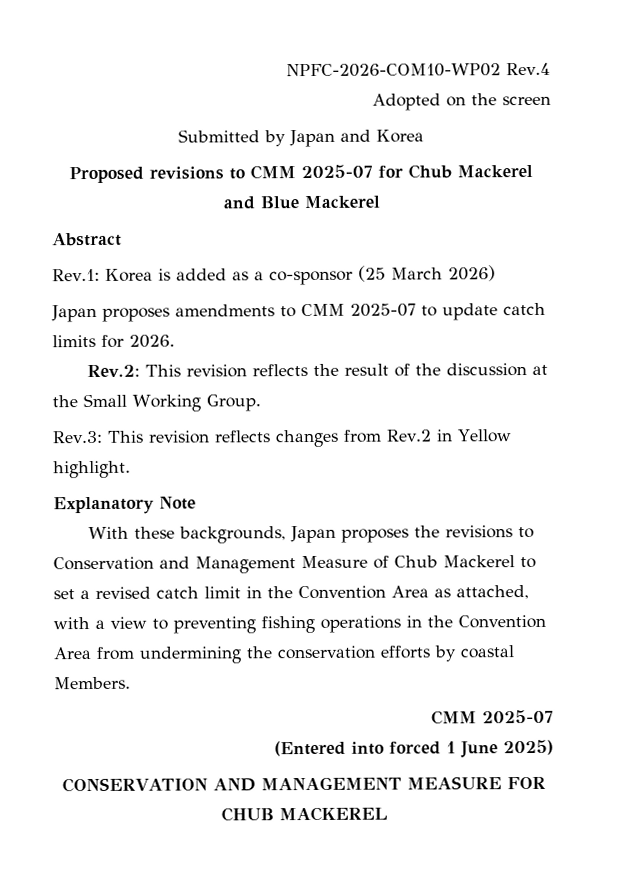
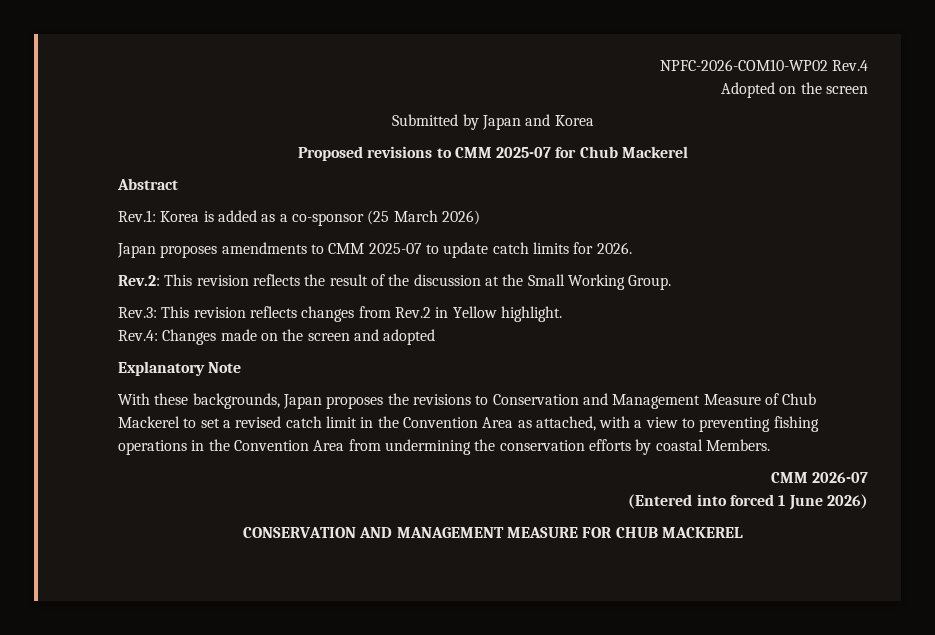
- Proposed revisions to CMM 2025-07 for Chub Mackerel and Blue Mackerel
+ Proposed revisions to CMM 2025-07 for Chub Mackerel
+ Rev.4: Changes made on the screen and adopted
  With these backgrounds, Japan proposes the revisions to Conservation and Management Measure of Chub Mackerel to set a revised catch limit in the Convention Area as attached, with a view to preventing fishing operations in the Convention Area from undermining the conservation efforts by coastal Members.
- CMM 2025-07
+ CMM 2026-07
- (Entered into forced 1 June 2025)
+ (Entered into forced 1 June 2026)

